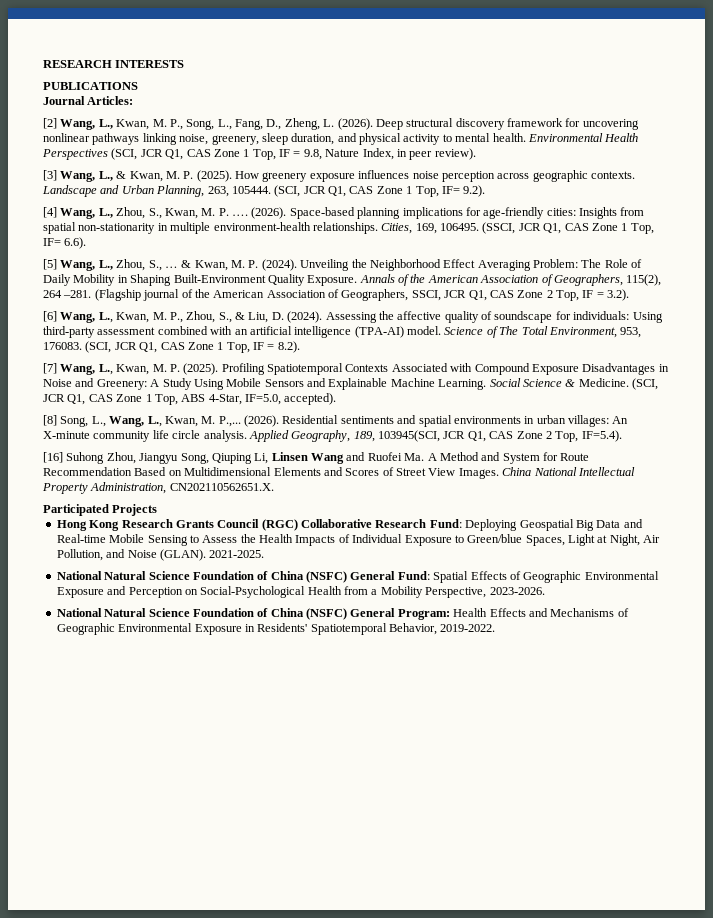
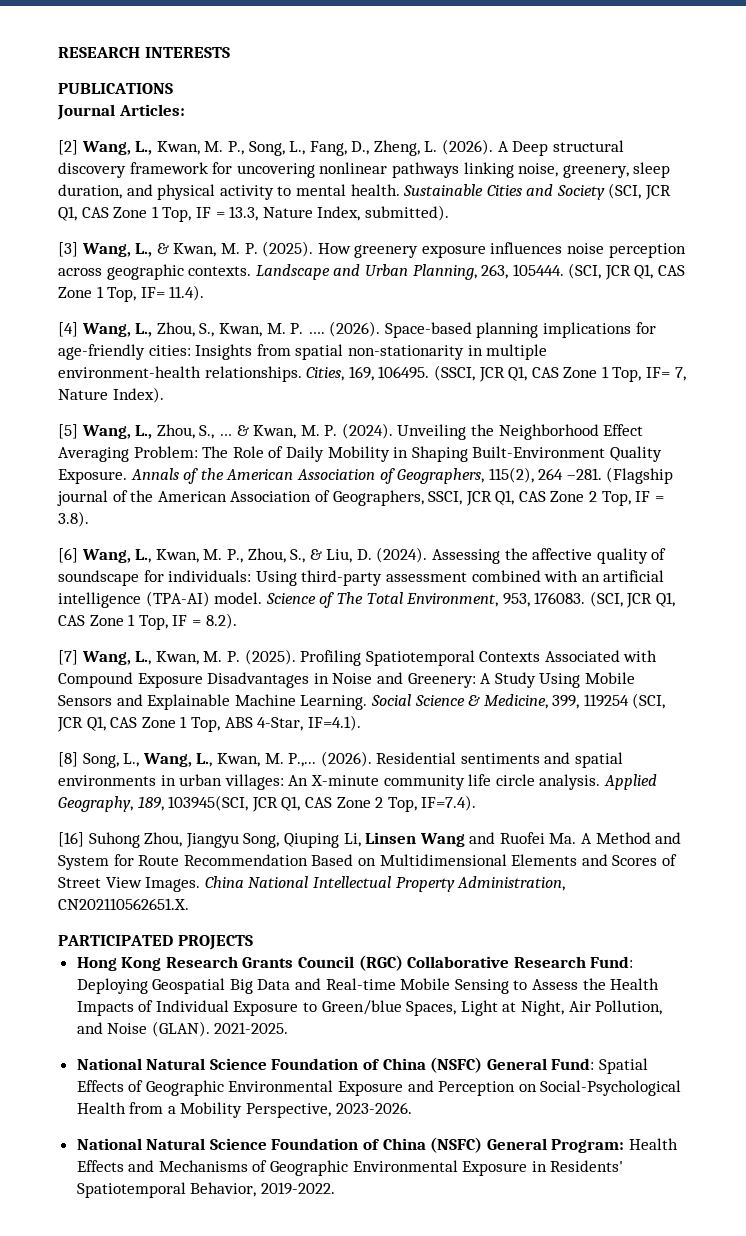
- Deep structural discovery framework for uncovering nonlinear pathways linking noise, greenery, sleep duration, and physical activity to mental health.
+ A Deep structural discovery framework for uncovering nonlinear pathways linking noise, greenery, sleep duration, and physical activity to mental health.
- Environmental Health Perspectives (SCI, JCR Q1, CAS Zone 1 Top, IF = 9.8, Nature Index, in peer review).
+ Sustainable Cities and Society (SCI, JCR Q1, CAS Zone 1 Top, IF = 13.3, Nature Index, submitted).
- (SCI, JCR Q1, CAS Zone 1 Top, IF= 9.2).
+ (SCI, JCR Q1, CAS Zone 1 Top, IF= 11.4).
- (SSCI, JCR Q1, CAS Zone 1 Top, IF= 6.6).
+ (SSCI, JCR Q1, CAS Zone 1 Top, IF= 7, Nature Index).
- (Flagship journal of the American Association of Geographers, SSCI, JCR Q1, CAS Zone 2 Top, IF = 3.2).
+ (Flagship journal of the American Association of Geographers, SSCI, JCR Q1, CAS Zone 2 Top, IF = 3.8).
- Social Science & Medicine. (SCI, JCR Q1, CAS Zone 1 Top, ABS 4-Star, IF=5.0, accepted).
+ Social Science & Medicine, 399, 119254 (SCI, JCR Q1, CAS Zone 1 Top, ABS 4-Star, IF=4.1).
- Applied Geography, 189, 103945(SCI, JCR Q1, CAS Zone 2 Top, IF=5.4).
+ Applied Geography, 189, 103945(SCI, JCR Q1, CAS Zone 2 Top, IF=7.4).
- Participated Projects
+ PARTICIPATED PROJECTS

